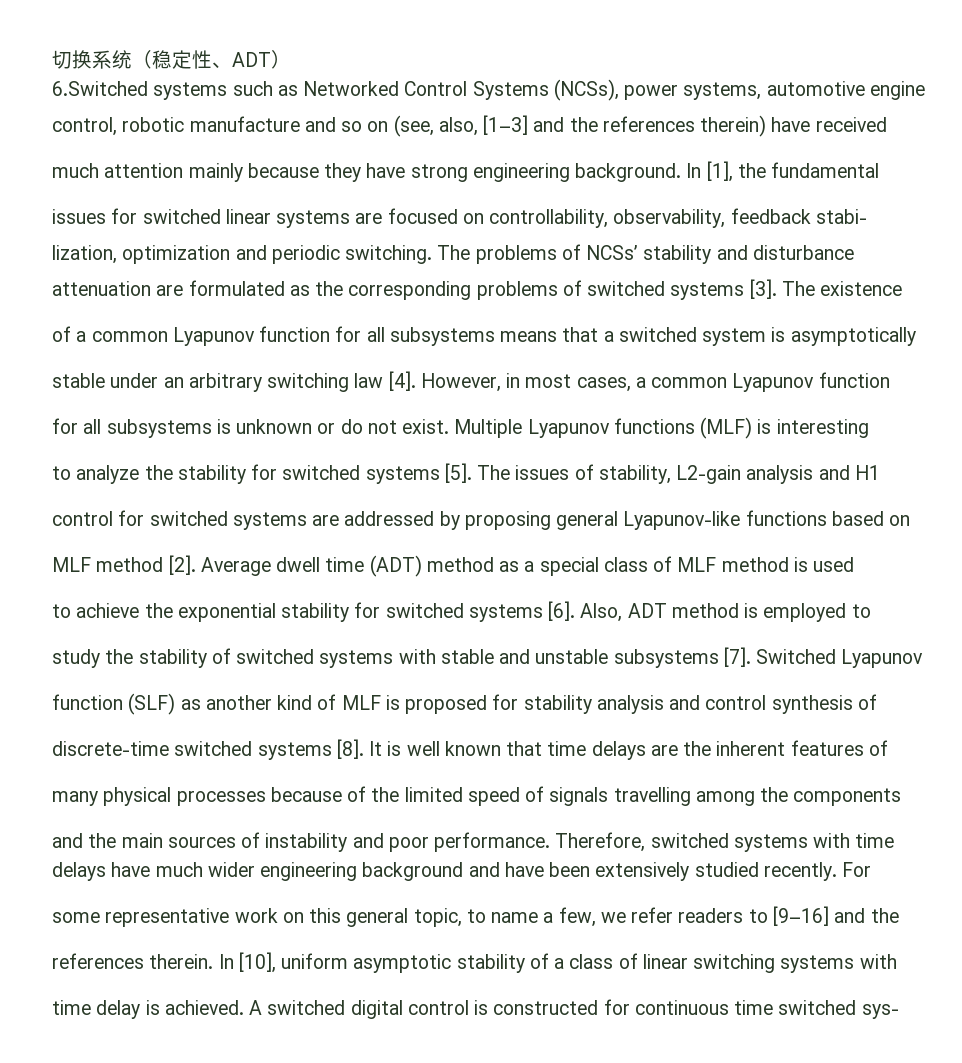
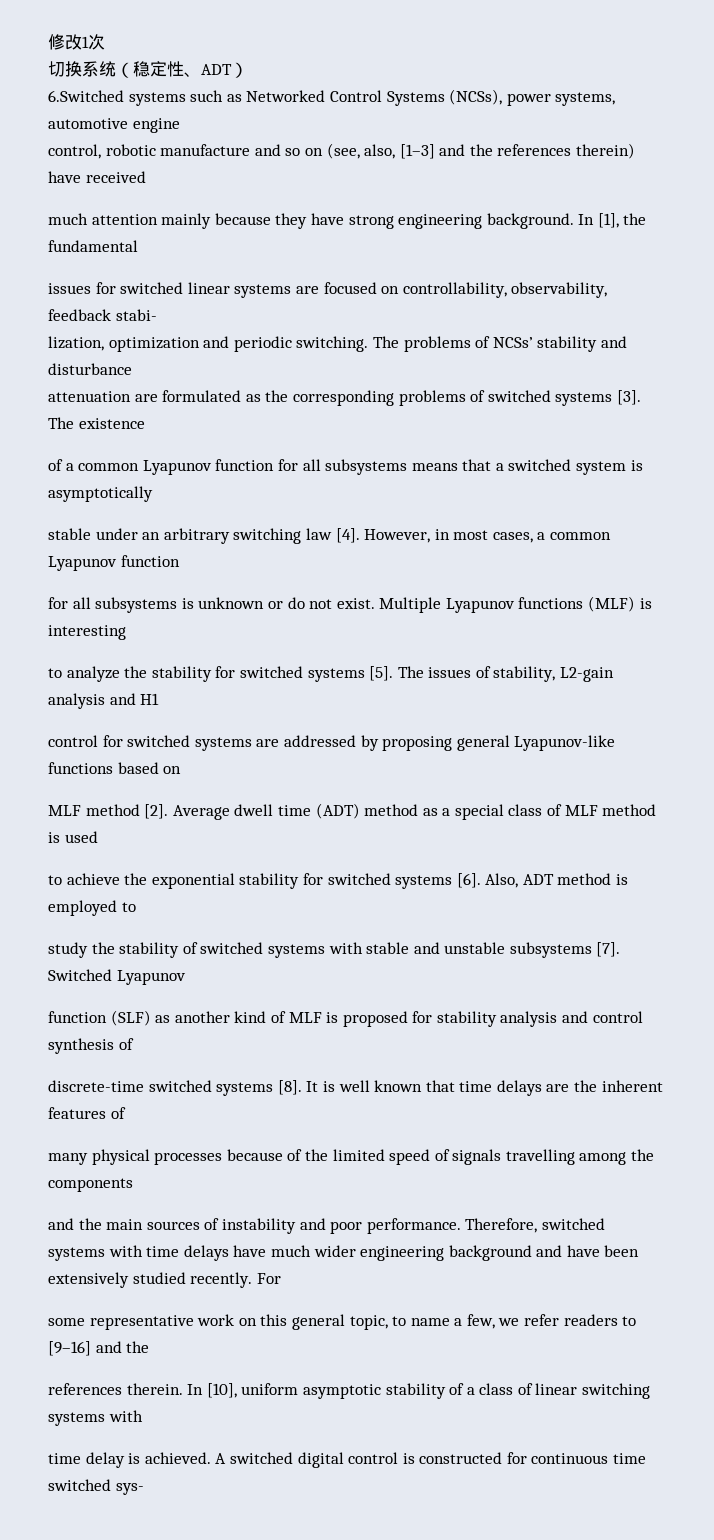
+ 修改1次

